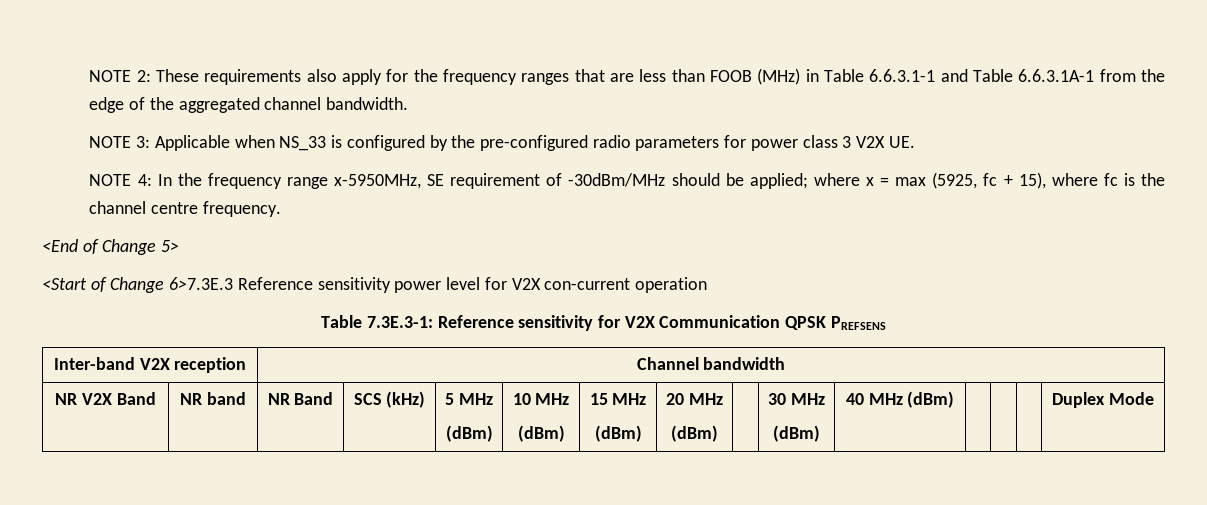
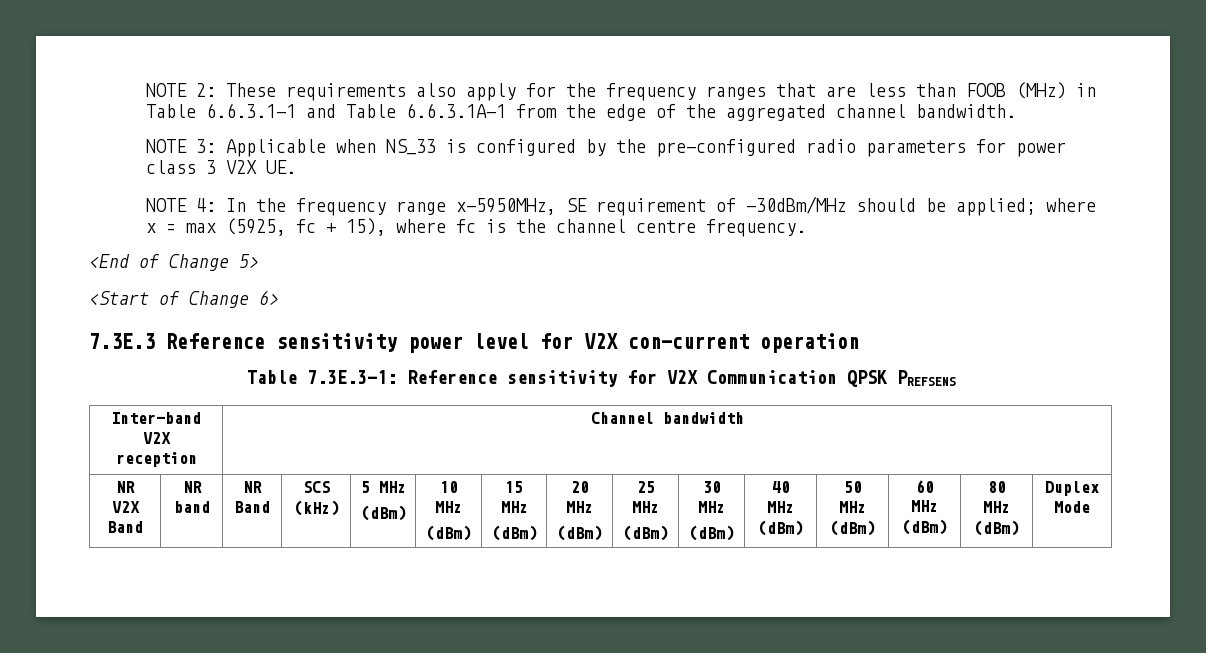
- <Start of Change 6>7.3E.3 Reference sensitivity power level for V2X con-current operation
+ <Start of Change 6>
+ 7.3E.3 Reference sensitivity power level for V2X con-current operation
+ 25 MHz
+ (dBm)
+ 50 MHz (dBm) | 60 MHz (dBm) | 80 MHz (dBm)

